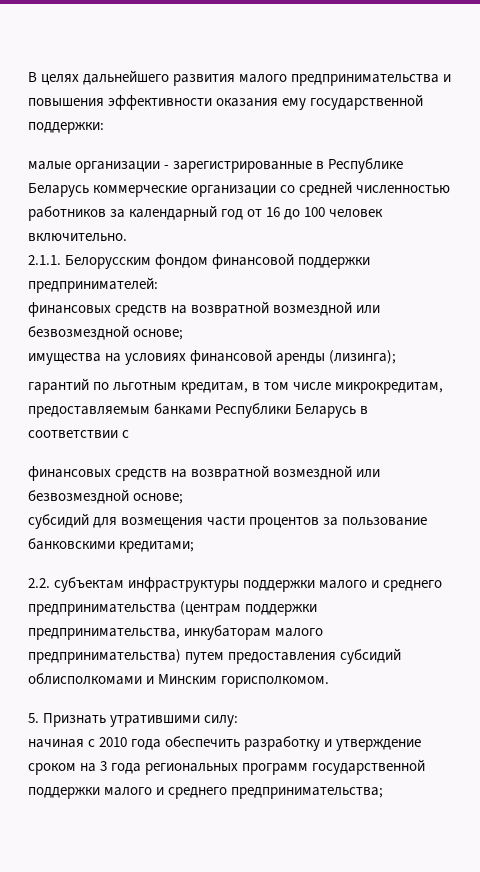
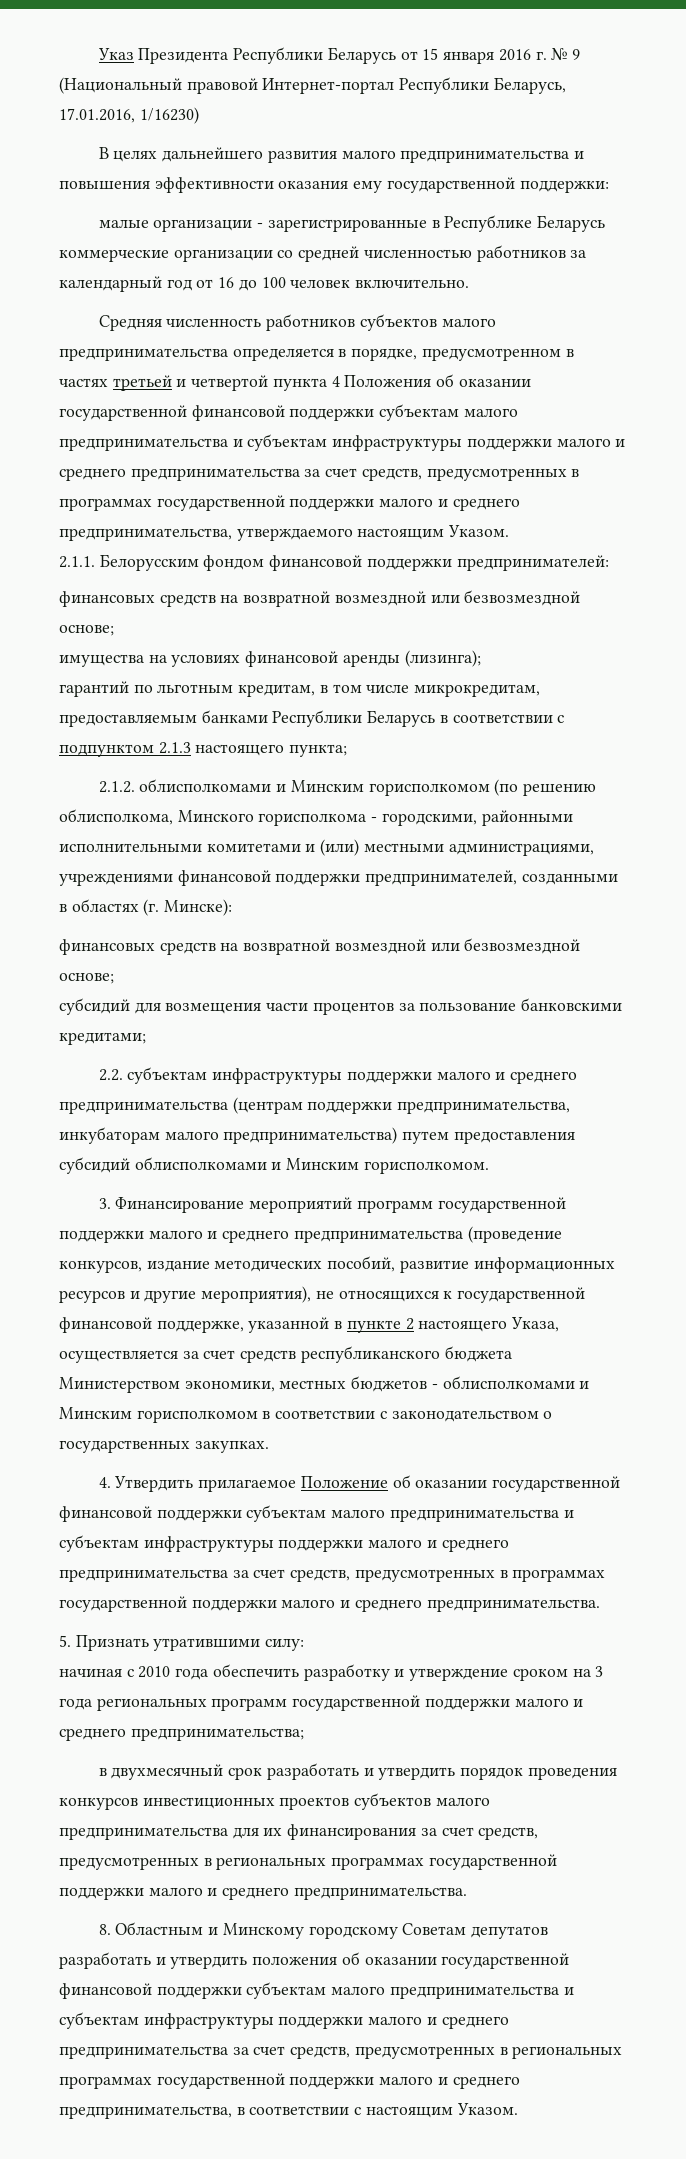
+ Указ Президента Республики Беларусь от 15 января 2016 г. № 9 (Национальный правовой Интернет-портал Республики Беларусь, 17.01.2016, 1/16230)
+ Средняя численность работников субъектов малого предпринимательства определяется в порядке, предусмотренном в частях третьей и четвертой пункта 4 Положения об оказании государственной финансовой поддержки субъектам малого предпринимательства и субъектам инфраструктуры поддержки малого и среднего предпринимательства за счет средств, предусмотренных в программах государственной поддержки малого и среднего предпринимательства, утверждаемого настоящим Указом.
- гарантий по льготным кредитам, в том числе микрокредитам, предоставляемым банками Республики Беларусь в соответствии с
+ гарантий по льготным кредитам, в том числе микрокредитам, предоставляемым банками Республики Беларусь в соответствии с подпунктом 2.1.3 настоящего пункта;
+ 2.1.2. облисполкомами и Минским горисполкомом (по решению облисполкома, Минского горисполкома - городскими, районными исполнительными комитетами и (или) местными администрациями, учреждениями финансовой поддержки предпринимателей, созданными в областях (г. Минске):
+ 3. Финансирование мероприятий программ государственной поддержки малого и среднего предпринимательства (проведение конкурсов, издание методических пособий, развитие информационных ресурсов и другие мероприятия), не относящихся к государственной финансовой поддержке, указанной в пункте 2 настоящего Указа, осуществляется за счет средств республиканского бюджета Министерством экономики, местных бюджетов - облисполкомами и Минским горисполкомом в соответствии с законодательством о государственных закупках.
+ 4. Утвердить прилагаемое Положение об оказании государственной финансовой поддержки субъектам малого предпринимательства и субъектам инфраструктуры поддержки малого и среднего предпринимательства за счет средств, предусмотренных в программах государственной поддержки малого и среднего предпринимательства.
+ в двухмесячный срок разработать и утвердить порядок проведения конкурсов инвестиционных проектов субъектов малого предпринимательства для их финансирования за счет средств, предусмотренных в региональных программах государственной поддержки малого и среднего предпринимательства.
+ 8. Областным и Минскому городскому Советам депутатов разработать и утвердить положения об оказании государственной финансовой поддержки субъектам малого предпринимательства и субъектам инфраструктуры поддержки малого и среднего предпринимательства за счет средств, предусмотренных в региональных программах государственной поддержки малого и среднего предпринимательства, в соответствии с настоящим Указом.

